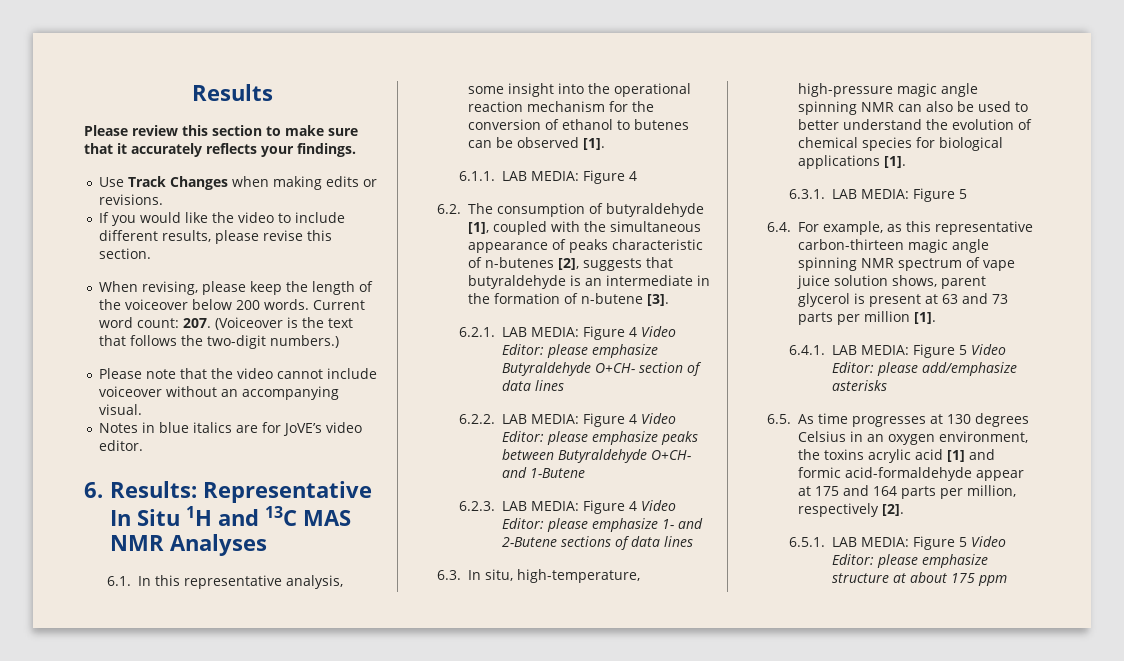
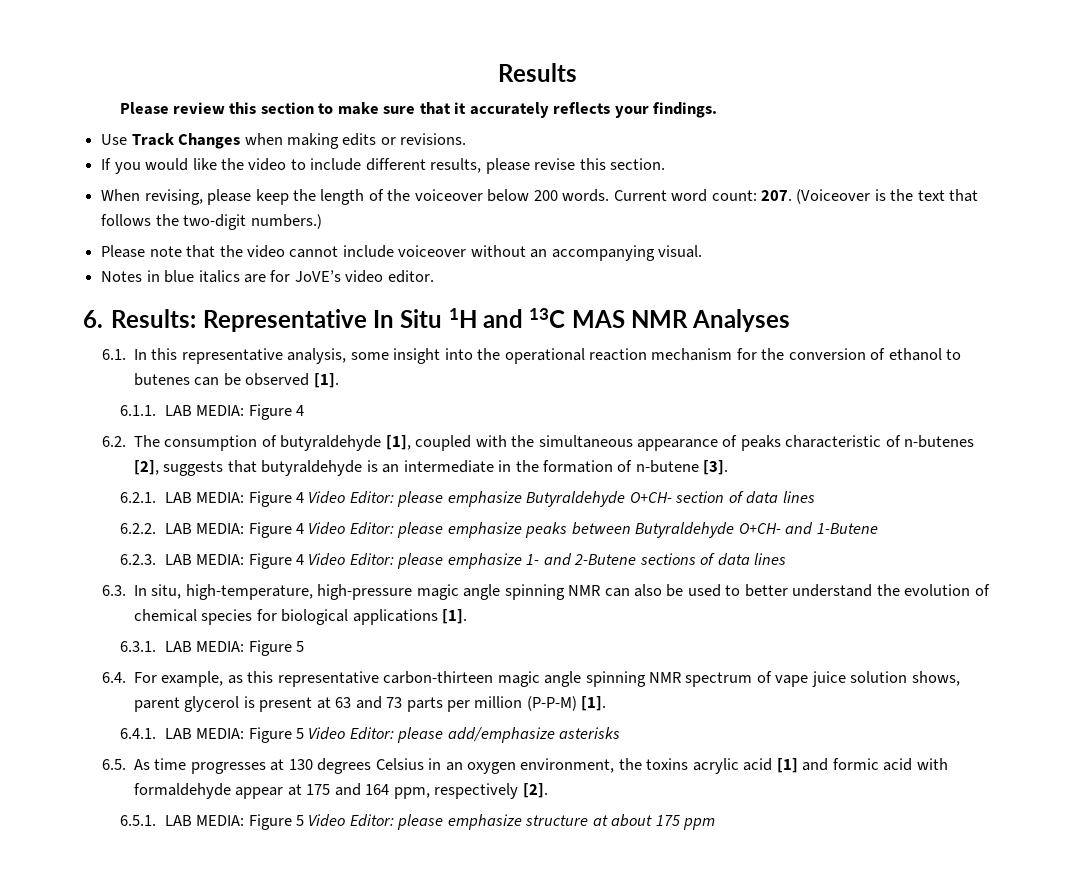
- 6.4. For example, as this representative carbon-thirteen magic angle spinning NMR spectrum of vape juice solution shows, parent glycerol is present at 63 and 73 parts per million [1].
+ 6.4. For example, as this representative carbon-thirteen magic angle spinning NMR spectrum of vape juice solution shows, parent glycerol is present at 63 and 73 parts per million (P-P-M) [1].
- 6.5. As time progresses at 130 degrees Celsius in an oxygen environment, the toxins acrylic acid [1] and formic acid-formaldehyde appear at 175 and 164 parts per million, respectively [2].
+ 6.5. As time progresses at 130 degrees Celsius in an oxygen environment, the toxins acrylic acid [1] and formic acid with formaldehyde appear at 175 and 164 ppm, respectively [2].

